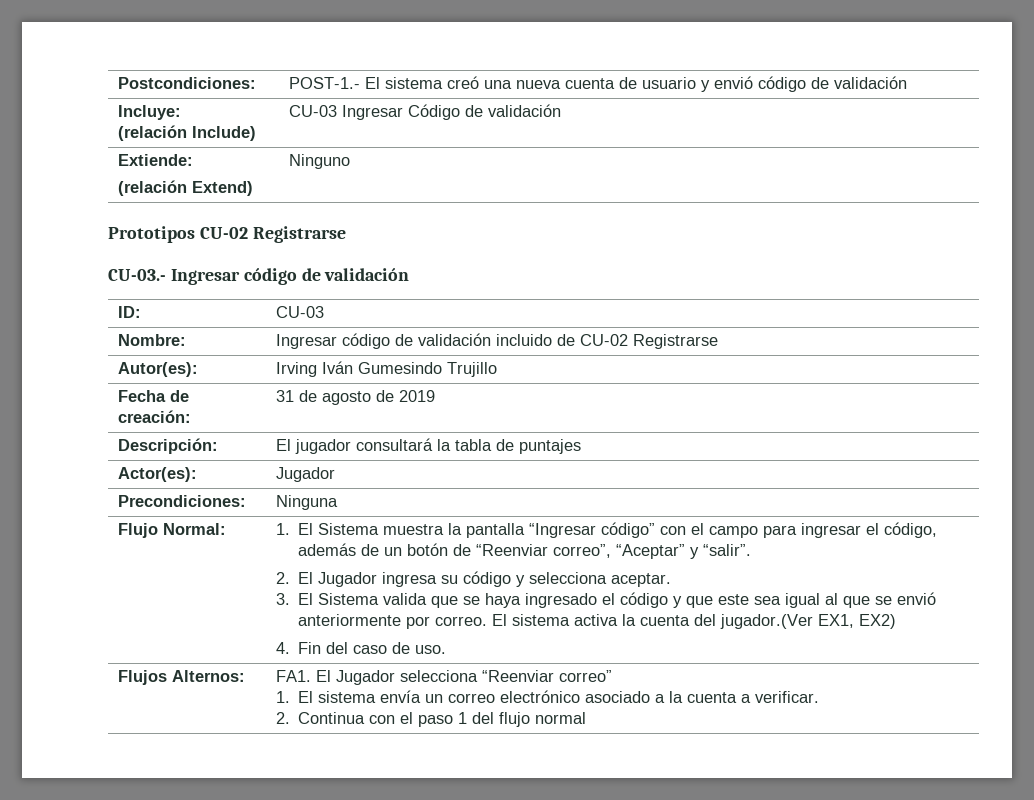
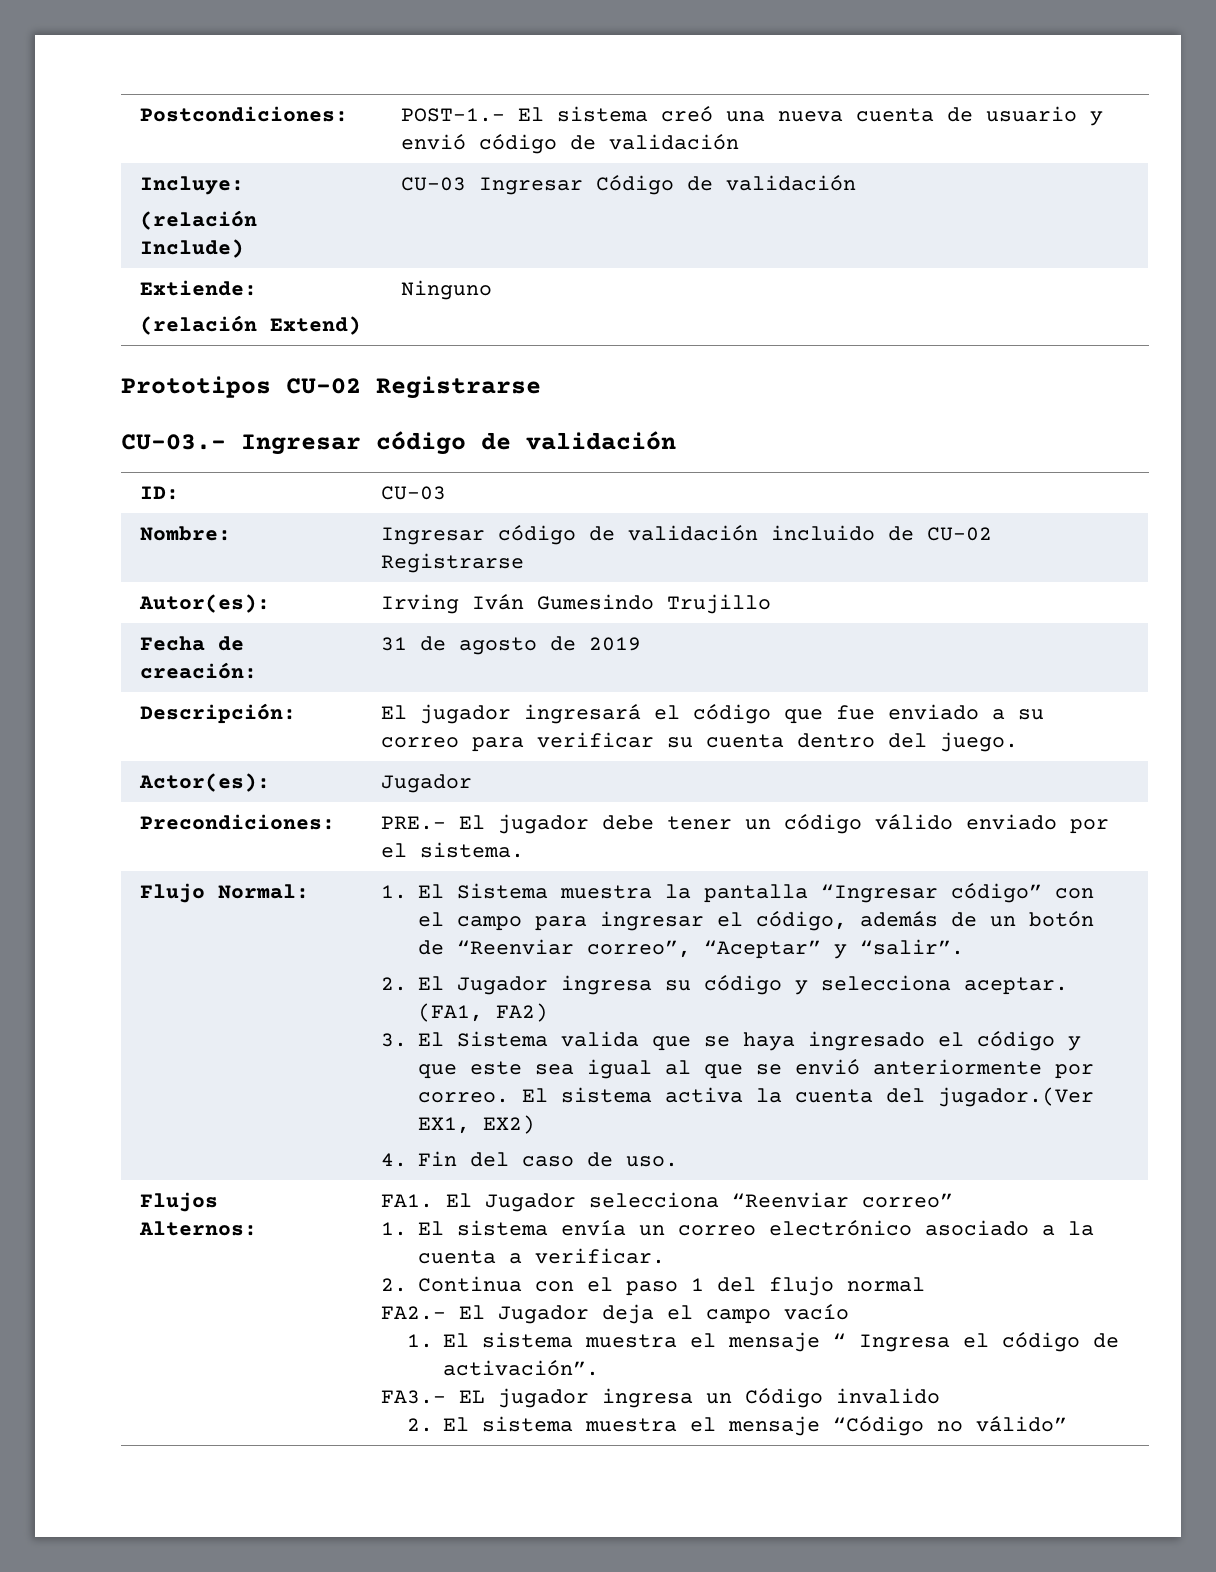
- Descripción: | El jugador consultará la tabla de puntajes
+ Descripción: | El jugador ingresará el código que fue enviado a su correo para verificar su cuenta dentro del juego.
  Actor(es): | Jugador
- Precondiciones: | Ninguna
+ Precondiciones: | PRE.- El jugador debe tener un código válido enviado por el sistema.
+ (FA1, FA2)
+ FA2.- El Jugador deja el campo vacío
+ 1. El sistema muestra el mensaje “ Ingresa el código de activación”.
+ FA3.- EL jugador ingresa un Código invalido
+ 2. El sistema muestra el mensaje “Código no válido”

